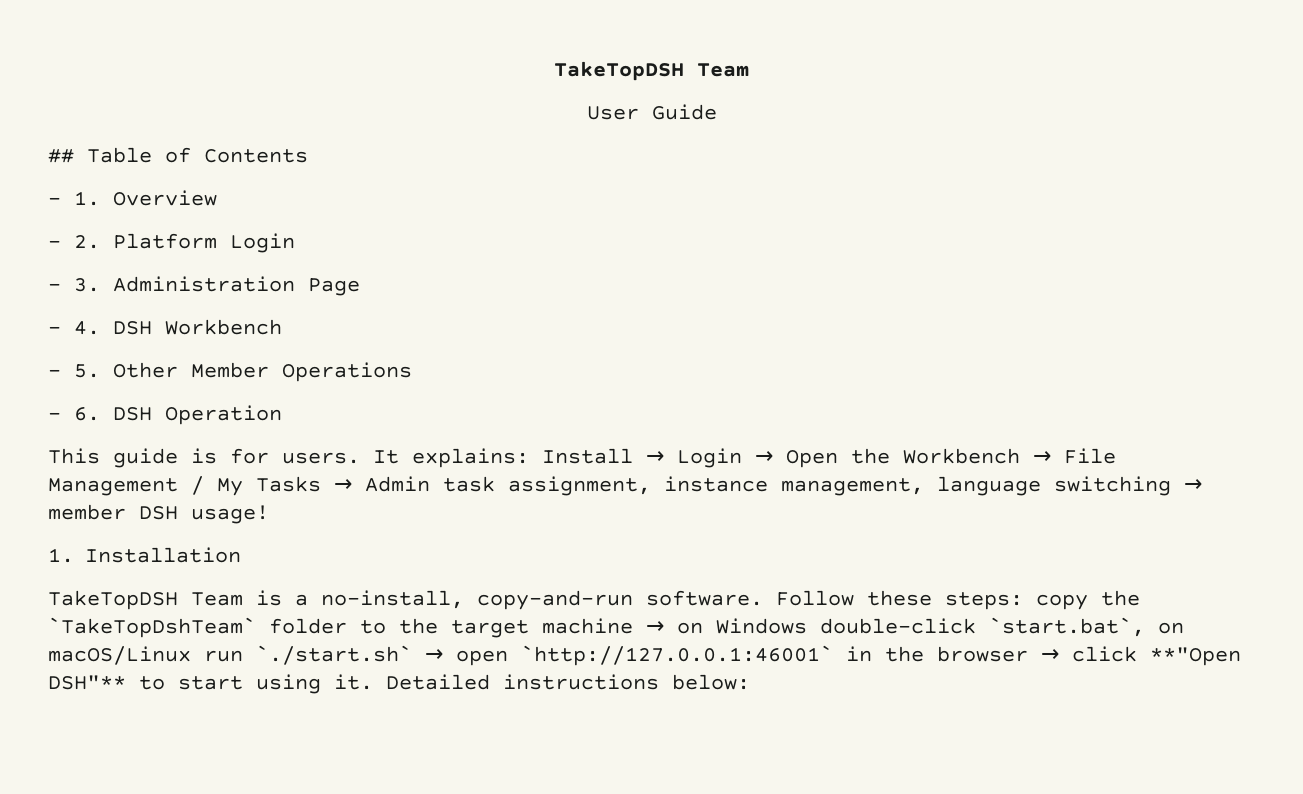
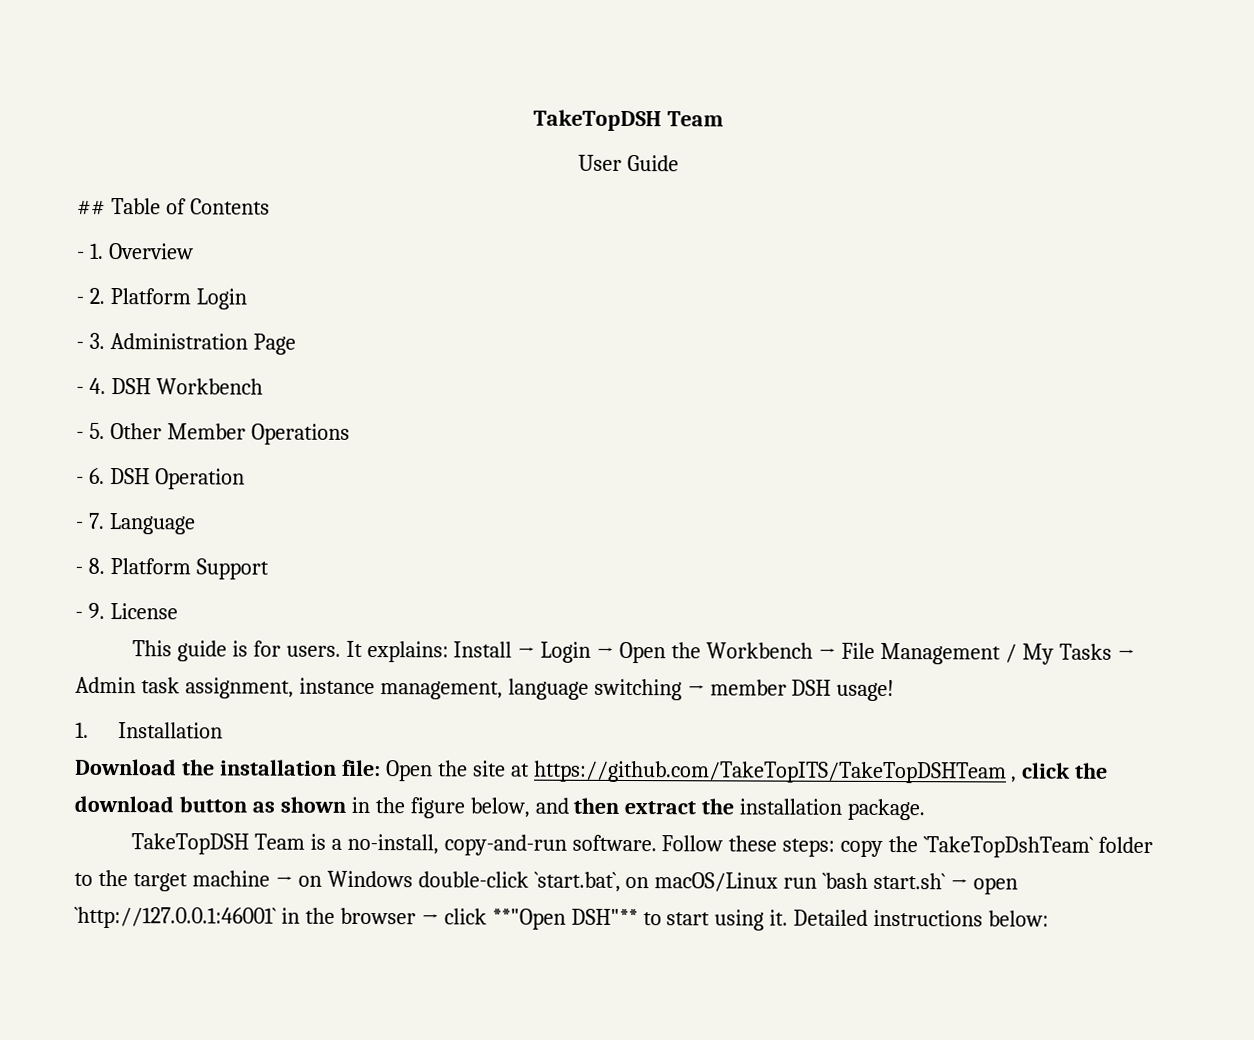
+ - 7. Language
+ - 8. Platform Support
+ - 9. License
+ Download the installation file: Open the site at https://github.com/TakeTopITS/TakeTopDSHTeam , click the download button as shown in the figure below, and then extract the installation package.
- Follow these steps: copy the `TakeTopDshTeam` folder to the target machine → on Windows double-click `start.bat`, on macOS/Linux run `./start.sh` → open `http://127.0.0.1:46001` in the browser → click **"Open DSH"** to start using it.
+ Follow these steps: copy the `TakeTopDshTeam` folder to the target machine → on Windows double-click `start.bat`, on macOS/Linux run `bash start.sh` → open `http://127.0.0.1:46001` in the browser → click **"Open DSH"** to start using it.

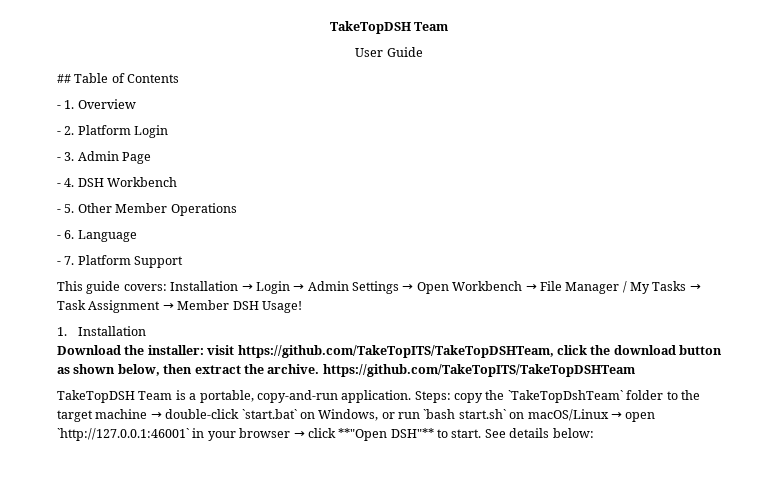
- - 3. Administration Page
+ - 3. Admin Page
- - 6. DSH Operation
+ - 6. Language
- - 7. Language
- - 8. Platform Support
+ - 7. Platform Support
- - 9. License
- This guide is for users. It explains: Install → Login → Open the Workbench → File Management / My Tasks → Admin task assignment, instance management, language switching → member DSH usage!
+ This guide covers: Installation → Login → Admin Settings → Open Workbench → File Manager / My Tasks → Task Assignment → Member DSH Usage!
  1. Installation
- Download the installation file: Open the site at https://github.com/TakeTopITS/TakeTopDSHTeam , click the download button as shown in the figure below, and then extract the installation package.
+ Download the installer: visit https://github.com/TakeTopITS/TakeTopDSHTeam, click the download button as shown below, then extract the archive. https://github.com/TakeTopITS/TakeTopDSHTeam
- TakeTopDSH Team is a no-install, copy-and-run software. Follow these steps: copy the `TakeTopDshTeam` folder to the target machine → on Windows double-click `start.bat`, on macOS/Linux run `bash start.sh` → open `http://127.0.0.1:46001` in the browser → click **"Open DSH"** to start using it. Detailed instructions below:
+ TakeTopDSH Team is a portable, copy-and-run application. Steps: copy the `TakeTopDshTeam` folder to the target machine → double-click `start.bat` on Windows, or run `bash start.sh` on macOS/Linux → open `http://127.0.0.1:46001` in your browser → click **"Open DSH"** to start. See details below:

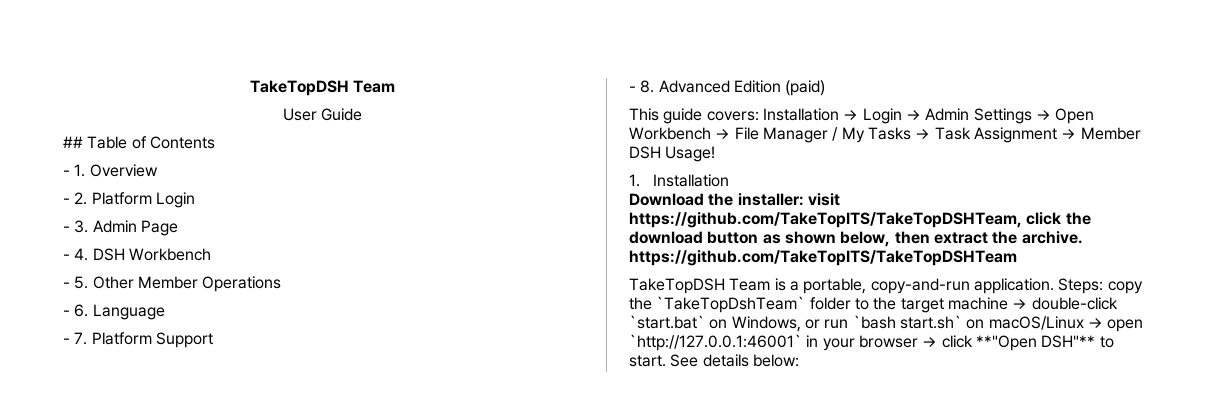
+ - 8. Advanced Edition (paid)

